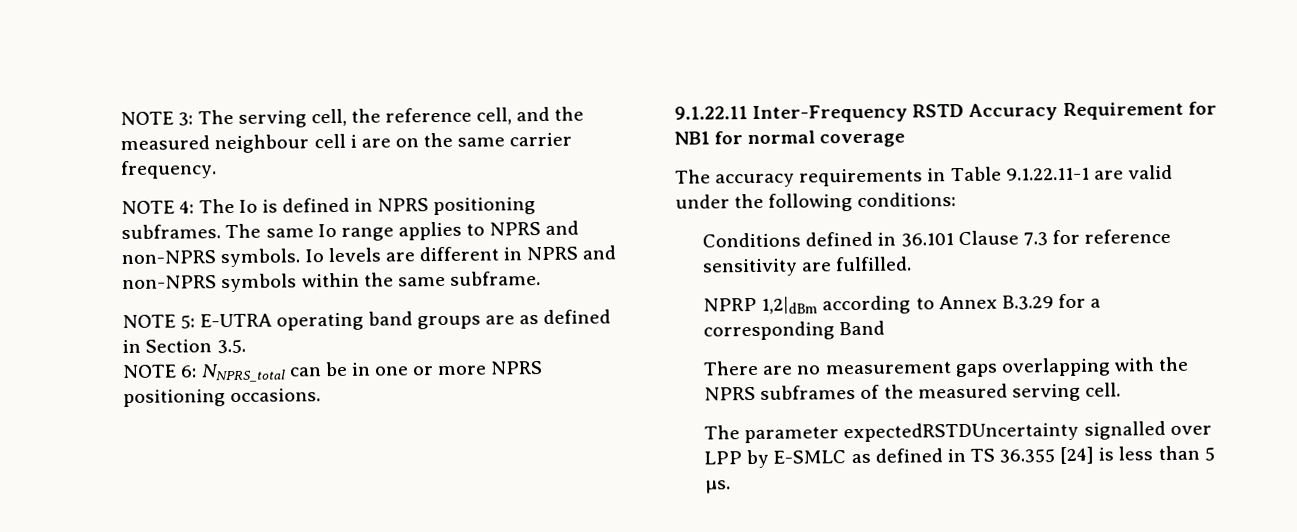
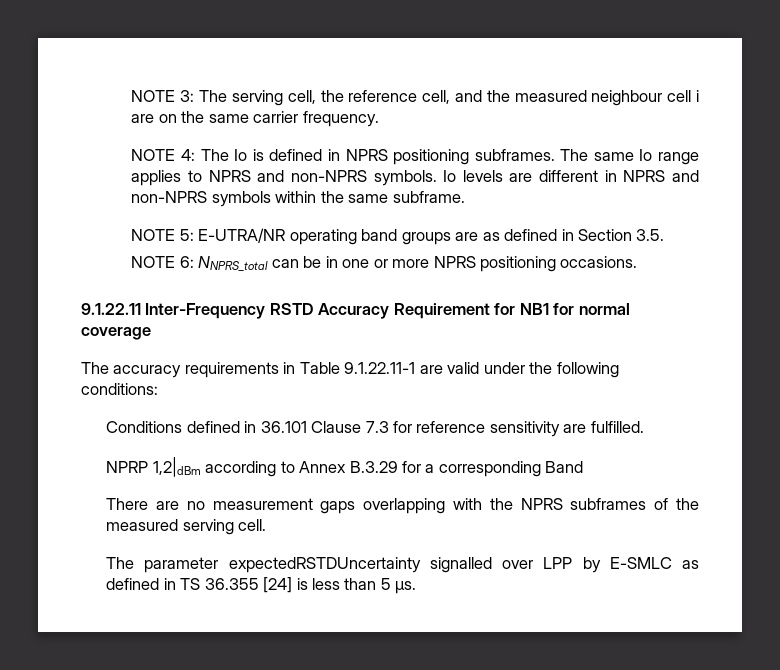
- NOTE 5: E-UTRA operating band groups are as defined in Section 3.5.
+ NOTE 5: E-UTRA/NR operating band groups are as defined in Section 3.5.

